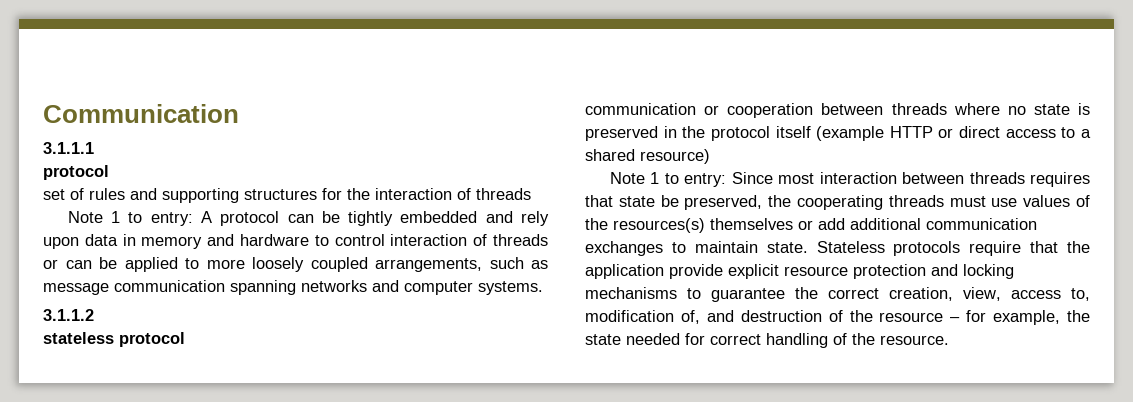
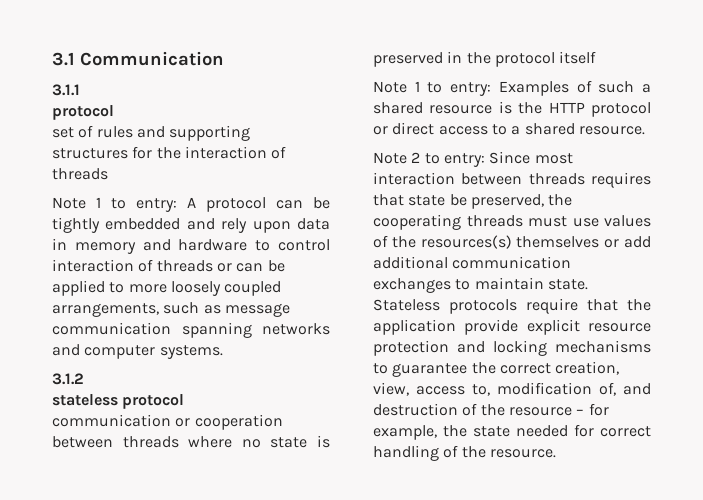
- Communication
+ 3.1 Communication
- 3.1.1.1
+ 3.1.1
- 3.1.1.2
+ 3.1.2
- communication or cooperation between threads where no state is preserved in the protocol itself (example HTTP or direct access to a shared resource)
- Note 1 to entry: Since most interaction between threads requires that state be preserved, the cooperating threads must use values of the resources(s) themselves or add additional communication exchanges to maintain state.
+ communication or cooperation between threads where no state is preserved in the protocol itself
+ Note 1 to entry: Examples of such a shared resource is the HTTP protocol or direct access to a shared resource.
+ Note 2 to entry: Since most interaction between threads requires that state be preserved, the cooperating threads must use values of the resources(s) themselves or add additional communication exchanges to maintain state.

